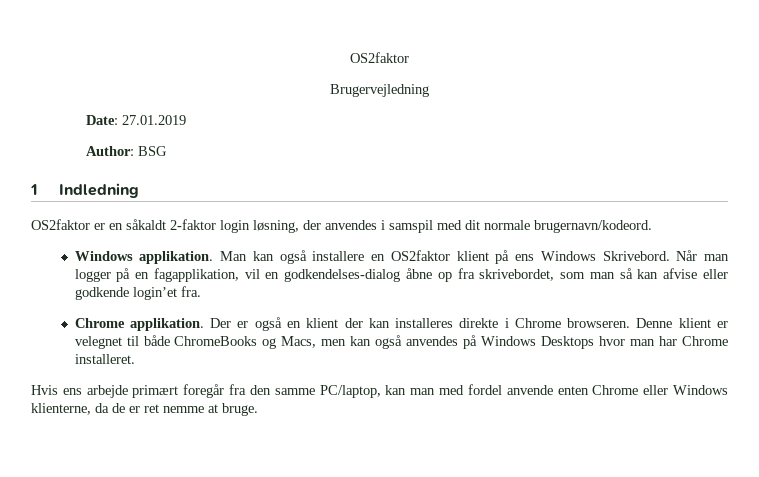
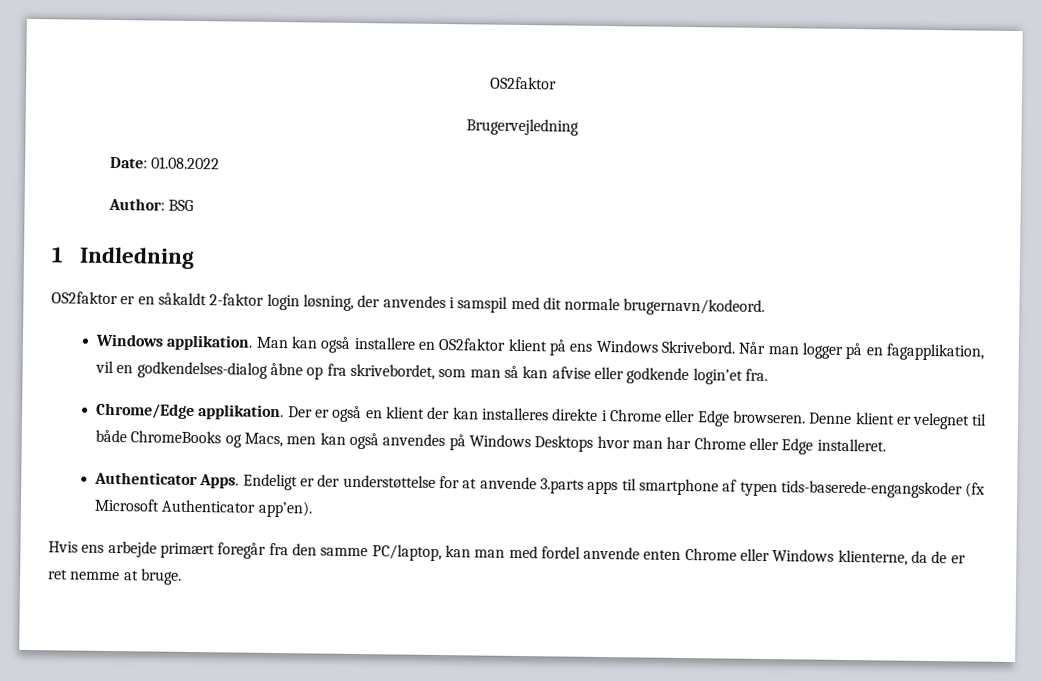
- Date: 27.01.2019
+ Date: 01.08.2022
- Chrome applikation.
+ Chrome/Edge applikation.
- Der er også en klient der kan installeres direkte i Chrome browseren.
+ Der er også en klient der kan installeres direkte i Chrome eller Edge browseren.
- Denne klient er velegnet til både ChromeBooks og Macs, men kan også anvendes på Windows Desktops hvor man har Chrome installeret.
+ Denne klient er velegnet til både ChromeBooks og Macs, men kan også anvendes på Windows Desktops hvor man har Chrome eller Edge installeret.
+ Authenticator Apps. Endeligt er der understøttelse for at anvende 3.parts apps til smartphone af typen tids-baserede-engangskoder (fx Microsoft Authenticator app’en).

